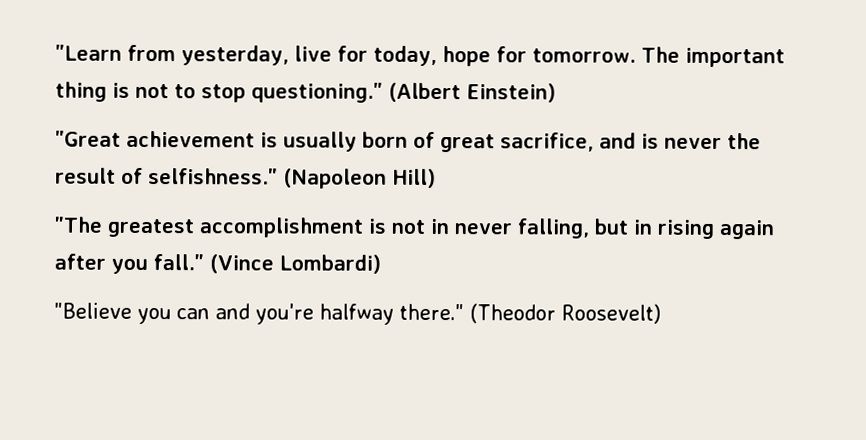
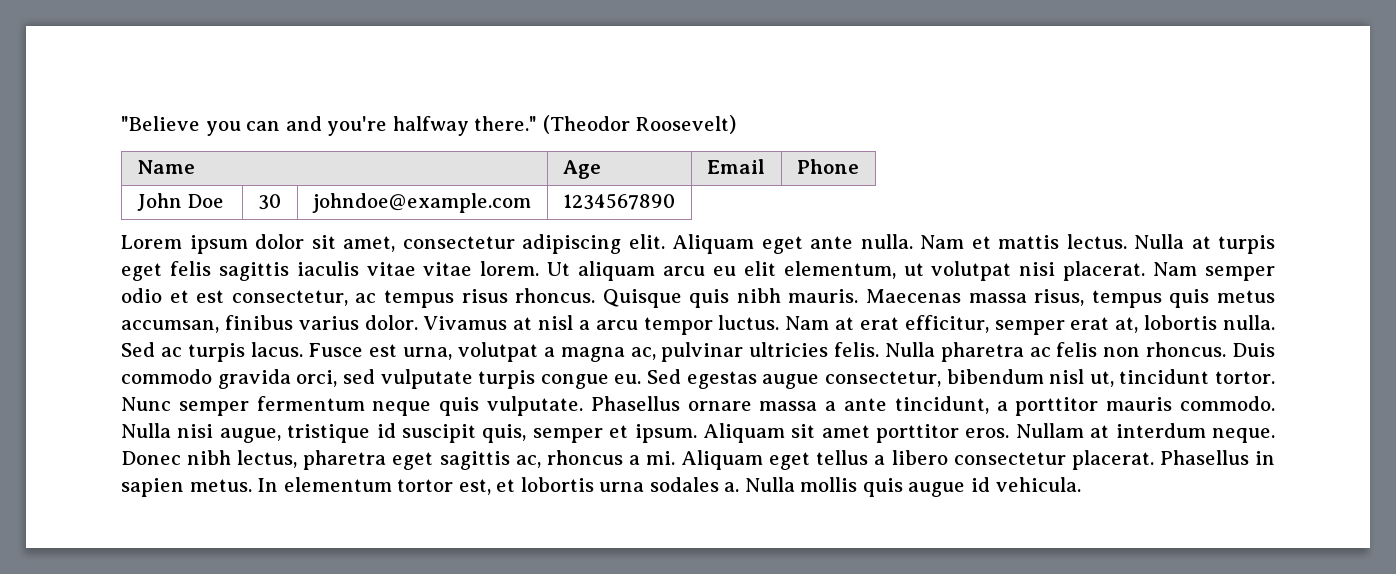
- "Learn from yesterday, live for today, hope for tomorrow. The important thing is not to stop questioning." (Albert Einstein)
- "Great achievement is usually born of great sacrifice, and is never the result of selfishness." (Napoleon Hill)
- "The greatest accomplishment is not in never falling, but in rising again after you fall." (Vince Lombardi)
+ Name | Age | Email | Phone
+ John Doe | 30 | johndoe@example.com | 1234567890
+ Lorem ipsum dolor sit amet, consectetur adipiscing elit. Aliquam eget ante nulla. Nam et mattis lectus. Nulla at turpis eget felis sagittis iaculis vitae vitae lorem. Ut aliquam arcu eu elit elementum, ut volutpat nisi placerat. Nam semper odio et est consectetur, ac tempus risus rhoncus. Quisque quis nibh mauris. Maecenas massa risus, tempus quis metus accumsan, finibus varius dolor. Vivamus at nisl a arcu tempor luctus. Nam at erat efficitur, semper erat at, lobortis nulla. Sed ac turpis lacus. Fusce est urna, volutpat a magna ac, pulvinar ultricies felis. Nulla pharetra ac felis non rhoncus. Duis commodo gravida orci, sed vulputate turpis congue eu. Sed egestas augue consectetur, bibendum nisl ut, tincidunt tortor. Nunc semper fermentum neque quis vulputate. Phasellus ornare massa a ante tincidunt, a porttitor mauris commodo. Nulla nisi augue, tristique id suscipit quis, semper et ipsum. Aliquam sit amet porttitor eros. Nullam at interdum neque. Donec nibh lectus, pharetra eget sagittis ac, rhoncus a mi. Aliquam eget tellus a libero consectetur placerat. Phasellus in sapien metus. In elementum tortor est, et lobortis urna sodales a. Nulla mollis quis augue id vehicula.

